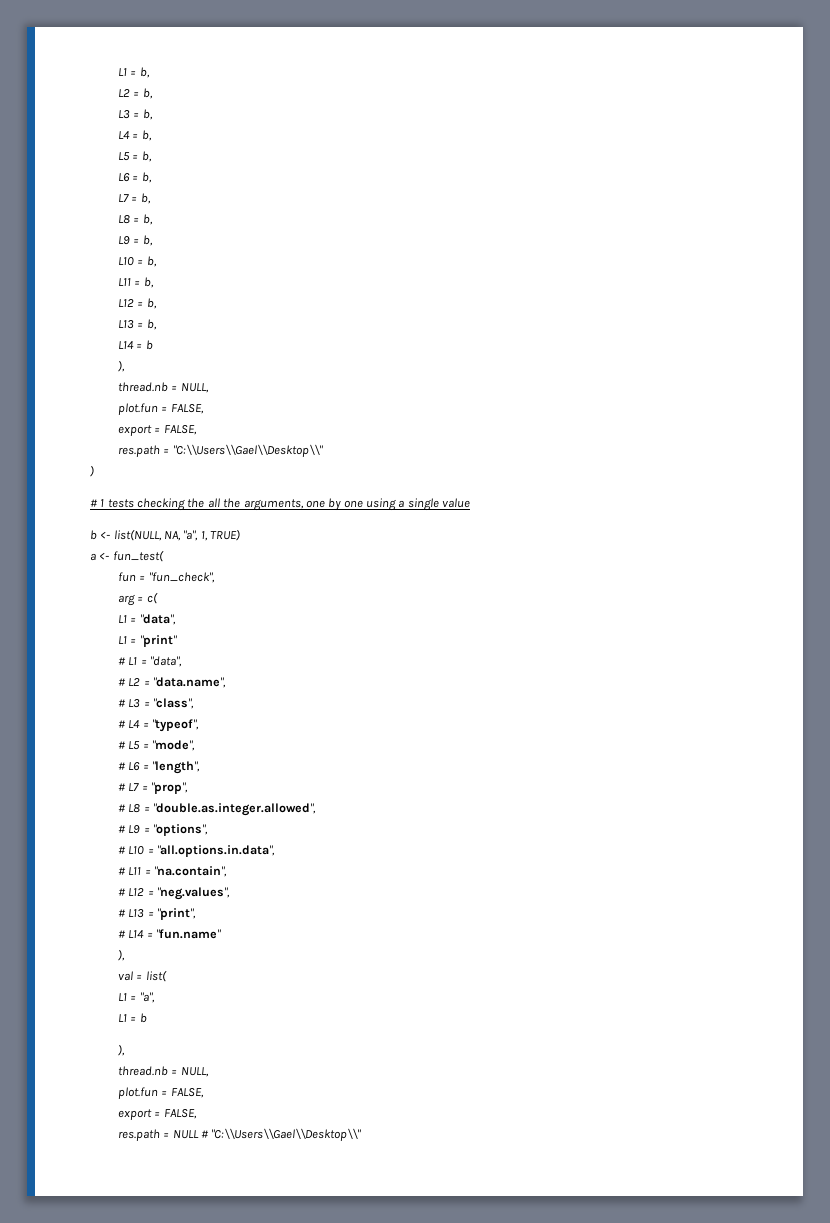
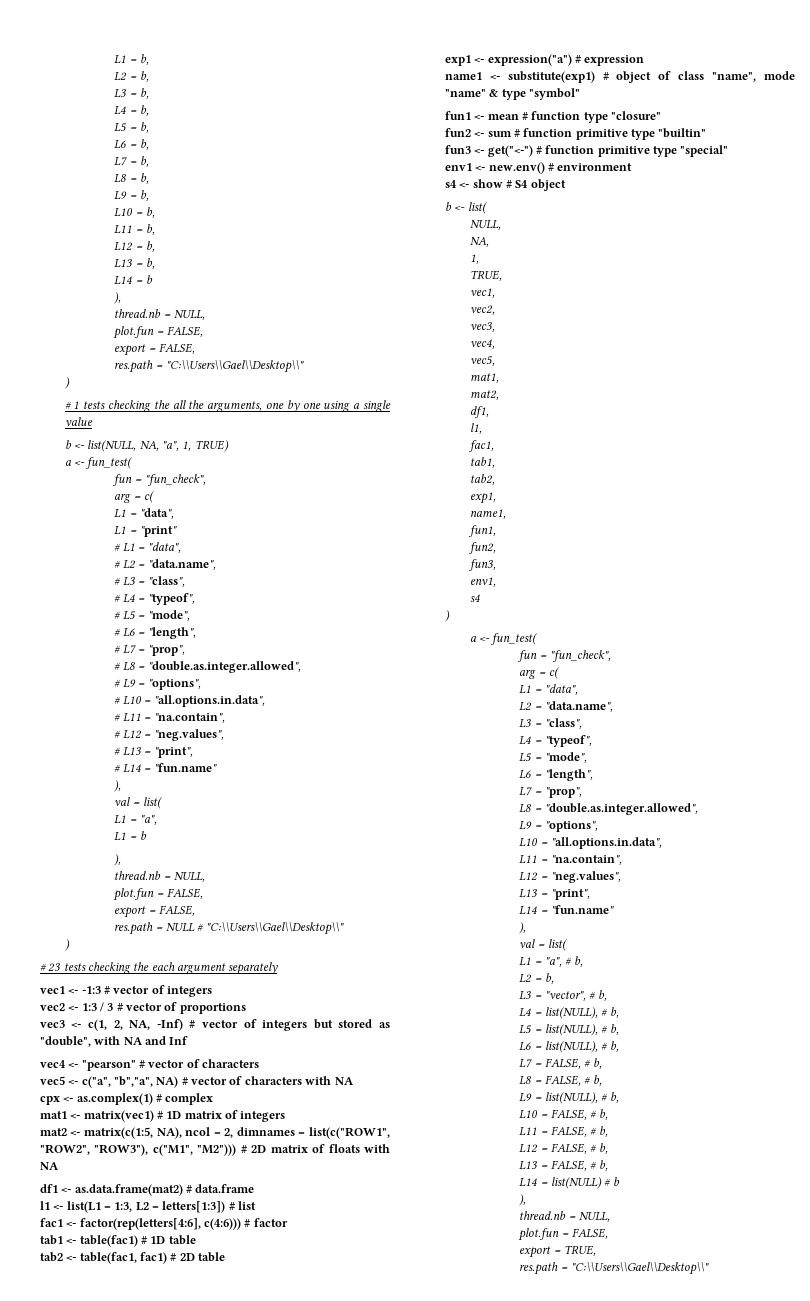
  res.path = NULL # "C:\\Users\\Gael\\Desktop\\"
+ )
+ # 23 tests checking the each argument separately
+ vec1 <- -1:3 # vector of integers
+ vec2 <- 1:3 / 3 # vector of proportions
+ vec3 <- c(1, 2, NA, -Inf) # vector of integers but stored as "double", with NA and Inf
+ vec4 <- "pearson" # vector of characters
+ vec5 <- c("a", "b","a", NA) # vector of characters with NA
+ cpx <- as.complex(1) # complex
+ mat1 <- matrix(vec1) # 1D matrix of integers
+ mat2 <- matrix(c(1:5, NA), ncol = 2, dimnames = list(c("ROW1", "ROW2", "ROW3"), c("M1", "M2"))) # 2D matrix of floats with NA
+ df1 <- as.data.frame(mat2) # data.frame
+ l1 <- list(L1 = 1:3, L2 = letters[1:3]) # list
+ fac1 <- factor(rep(letters[4:6], c(4:6))) # factor
+ tab1 <- table(fac1) # 1D table
+ tab2 <- table(fac1, fac1) # 2D table
+ exp1 <- expression("a") # expression
+ name1 <- substitute(exp1) # object of class "name", mode "name" & type "symbol"
+ fun1 <- mean # function type "closure"
+ fun2 <- sum # function primitive type "builtin"
+ fun3 <- get("<-") # function primitive type "special"
+ env1 <- new.env() # environment
+ s4 <- show # S4 object
+ b <- list(
+ NULL,
+ NA,
+ 1,
+ TRUE,
+ vec1,
+ vec2,
+ vec3,
+ vec4,
+ vec5,
+ mat1,
+ mat2,
+ df1,
+ l1,
+ fac1,
+ tab1,
+ tab2,
+ exp1,
+ name1,
+ fun1,
+ fun2,
+ fun3,
+ env1,
+ s4
+ )
+ a <- fun_test(
+ fun = "fun_check",
+ arg = c(
+ L1 = "data",
+ L2 = "data.name",
+ L3 = "class",
+ L4 = "typeof",
+ L5 = "mode",
+ L6 = "length",
+ L7 = "prop",
+ L8 = "double.as.integer.allowed",
+ L9 = "options",
+ L10 = "all.options.in.data",
+ L11 = "na.contain",
+ L12 = "neg.values",
+ L13 = "print",
+ L14 = "fun.name"
+ ),
+ val = list(
+ L1 = "a", # b,
+ L2 = b,
+ L3 = "vector", # b,
+ L4 = list(NULL), # b,
+ L5 = list(NULL), # b,
+ L6 = list(NULL), # b,
+ L7 = FALSE, # b,
+ L8 = FALSE, # b,
+ L9 = list(NULL), # b,
+ L10 = FALSE, # b,
+ L11 = FALSE, # b,
+ L12 = FALSE, # b,
+ L13 = FALSE, # b,
+ L14 = list(NULL) # b
+ ),
+ thread.nb = NULL,
+ plot.fun = FALSE,
+ export = TRUE,
+ res.path = "C:\\Users\\Gael\\Desktop\\"

